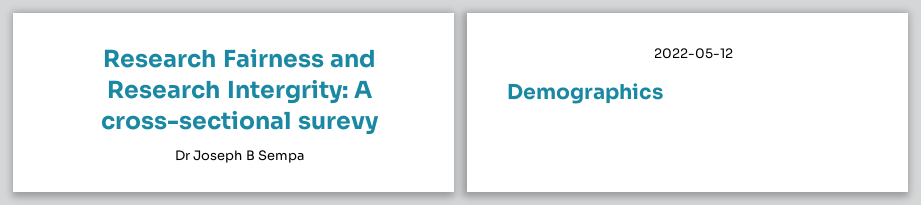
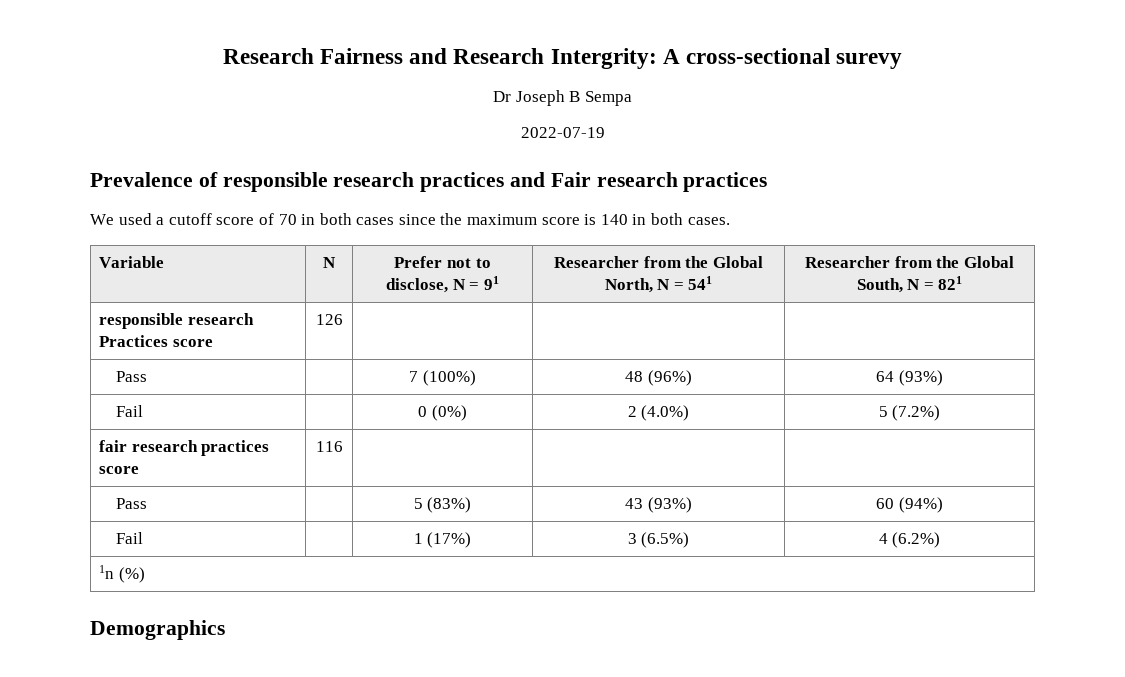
- 2022-05-12
+ 2022-07-19
+ Prevalence of responsible research practices and Fair research practices
+ We used a cutoff score of 70 in both cases since the maximum score is 140 in both cases.
+ Variable | N | Prefer not to disclose, N = 91 | Researcher from the Global North, N = 541 | Researcher from the Global South, N = 821
+ responsible research Practices score | 126 | | |
+ Pass | | 7 (100%) | 48 (96%) | 64 (93%)
+ Fail | | 0 (0%) | 2 (4.0%) | 5 (7.2%)
+ fair research practices score | 116 | | |
+ Pass | | 5 (83%) | 43 (93%) | 60 (94%)
+ Fail | | 1 (17%) | 3 (6.5%) | 4 (6.2%)
+ 1n (%)

